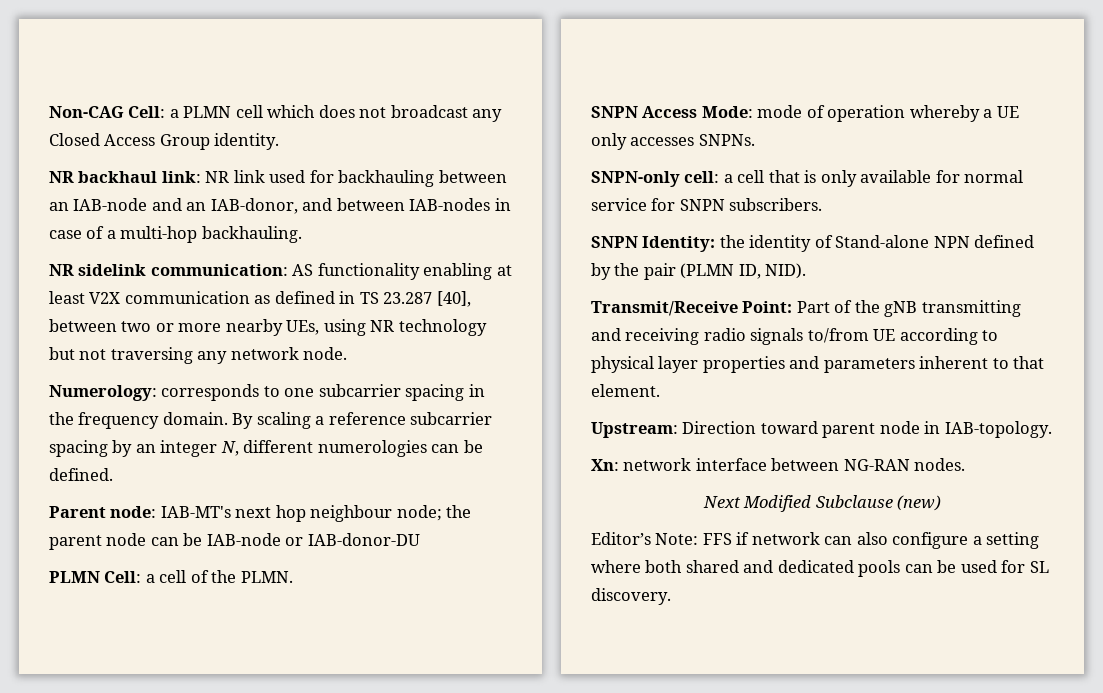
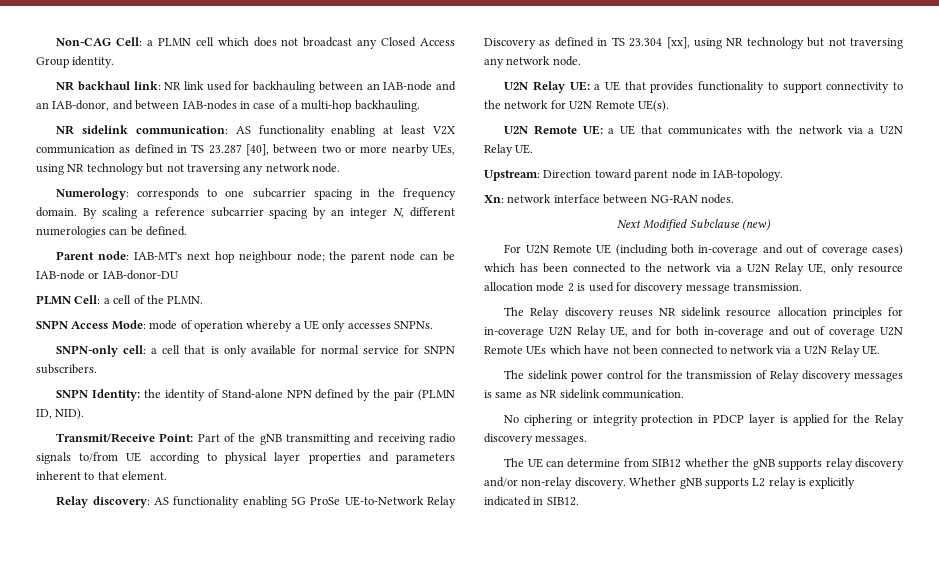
+ Relay discovery: AS functionality enabling 5G ProSe UE-to-Network Relay Discovery as defined in TS 23.304 [xx], using NR technology but not traversing any network node.
+ U2N Relay UE: a UE that provides functionality to support connectivity to the network for U2N Remote UE(s).
+ U2N Remote UE: a UE that communicates with the network via a U2N Relay UE.
- Editor’s Note: FFS if network can also configure a setting where both shared and dedicated pools can be used for SL discovery.
+ For U2N Remote UE (including both in-coverage and out of coverage cases) which has been connected to the network via a U2N Relay UE, only resource allocation mode 2 is used for discovery message transmission.
+ The Relay discovery reuses NR sidelink resource allocation principles for in-coverage U2N Relay UE, and for both in-coverage and out of coverage U2N Remote UEs which have not been connected to network via a U2N Relay UE.
+ The sidelink power control for the transmission of Relay discovery messages is same as NR sidelink communication.
+ No ciphering or integrity protection in PDCP layer is applied for the Relay discovery messages.
+ The UE can determine from SIB12 whether the gNB supports relay discovery and/or non-relay discovery. Whether gNB supports L2 relay is explicitly indicated in SIB12.

